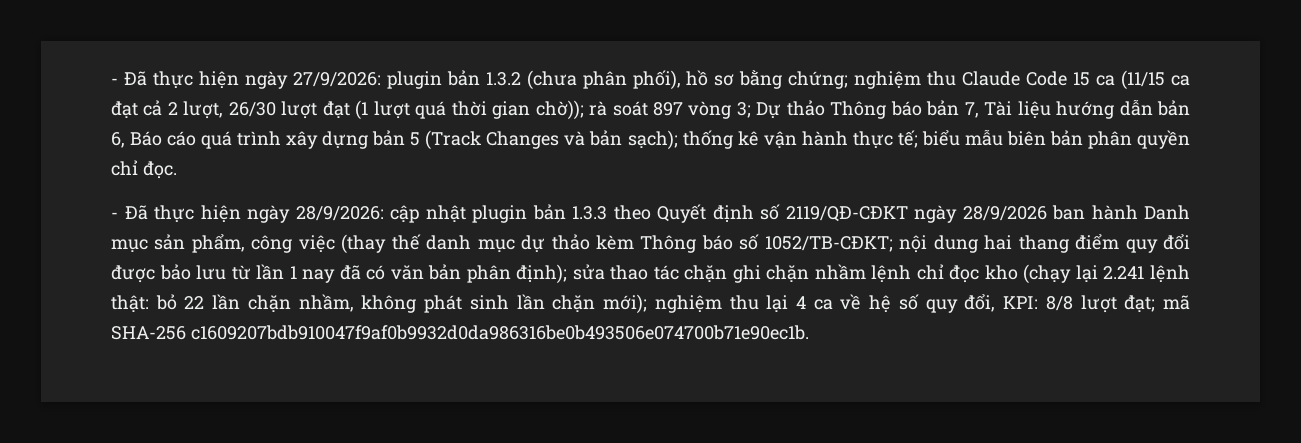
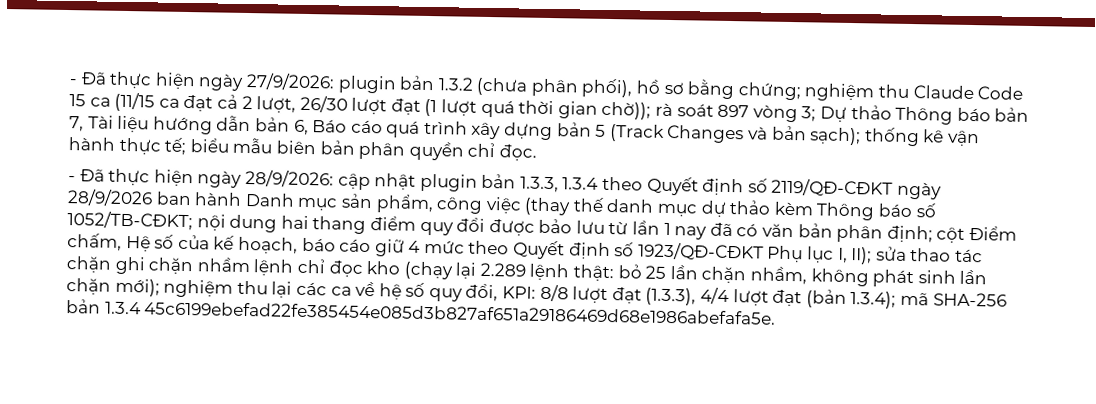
- cập nhật plugin bản 1.3.3 theo Quyết định số 2119/QĐ-CĐKT ngày 28/9/2026 ban hành Danh mục sản phẩm, công việc (thay thế danh mục dự thảo kèm Thông báo số 1052/TB-CĐKT;
+ cập nhật plugin bản 1.3.3, 1.3.4 theo Quyết định số 2119/QĐ-CĐKT ngày 28/9/2026 ban hành Danh mục sản phẩm, công việc (thay thế danh mục dự thảo kèm Thông báo số 1052/TB-CĐKT;
- nội dung hai thang điểm quy đổi được bảo lưu từ lần 1 nay đã có văn bản phân định);
+ nội dung hai thang điểm quy đổi được bảo lưu từ lần 1 nay đã có văn bản phân định; cột Điểm chấm, Hệ số của kế hoạch, báo cáo giữ 4 mức theo Quyết định số 1923/QĐ-CĐKT Phụ lục I, II);
- sửa thao tác chặn ghi chặn nhầm lệnh chỉ đọc kho (chạy lại 2.241 lệnh thật:
+ sửa thao tác chặn ghi chặn nhầm lệnh chỉ đọc kho (chạy lại 2.289 lệnh thật:
- bỏ 22 lần chặn nhầm, không phát sinh lần chặn mới);
+ bỏ 25 lần chặn nhầm, không phát sinh lần chặn mới);
- nghiệm thu lại 4 ca về hệ số quy đổi, KPI:
+ nghiệm thu lại các ca về hệ số quy đổi, KPI:
- 8/8 lượt đạt; mã SHA-256 c1609207bdb910047f9af0b9932d0da986316be0b493506e074700b71e90ec1b.
+ 8/8 lượt đạt (1.3.3), 4/4 lượt đạt (bản 1.3.4); mã SHA-256 bản 1.3.4 45c6199ebefad22fe385454e085d3b827af651a29186469d68e1986abefafa5e.

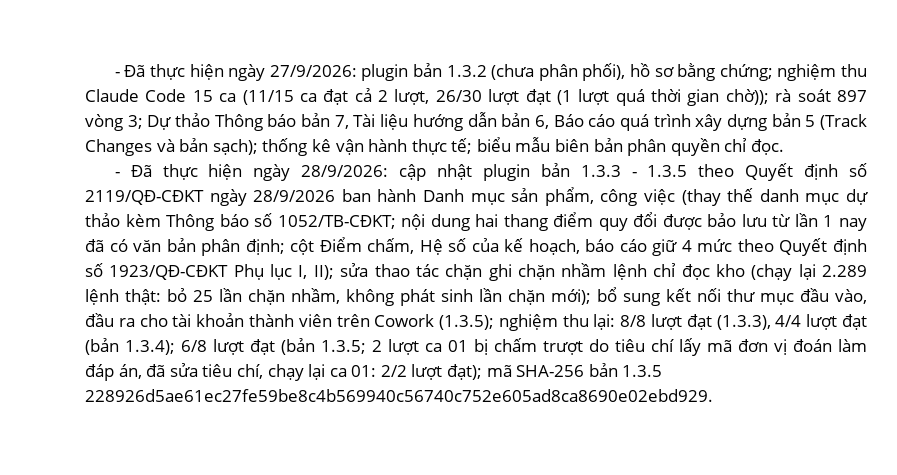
- cập nhật plugin bản 1.3.3, 1.3.4 theo Quyết định số 2119/QĐ-CĐKT ngày 28/9/2026 ban hành Danh mục sản phẩm, công việc (thay thế danh mục dự thảo kèm Thông báo số 1052/TB-CĐKT;
+ cập nhật plugin bản 1.3.3 - 1.3.5 theo Quyết định số 2119/QĐ-CĐKT ngày 28/9/2026 ban hành Danh mục sản phẩm, công việc (thay thế danh mục dự thảo kèm Thông báo số 1052/TB-CĐKT;
- nghiệm thu lại các ca về hệ số quy đổi, KPI:
+ bổ sung kết nối thư mục đầu vào, đầu ra cho tài khoản thành viên trên Cowork (1.3.5); nghiệm thu lại:
+ 6/8 lượt đạt (bản 1.3.5; 2 lượt ca 01 bị chấm trượt do tiêu chí lấy mã đơn vị đoán làm đáp án, đã sửa tiêu chí, chạy lại ca 01: 2/2 lượt đạt);
- mã SHA-256 bản 1.3.4 45c6199ebefad22fe385454e085d3b827af651a29186469d68e1986abefafa5e.
+ mã SHA-256 bản 1.3.5 228926d5ae61ec27fe59be8c4b569940c56740c752e605ad8ca8690e02ebd929.

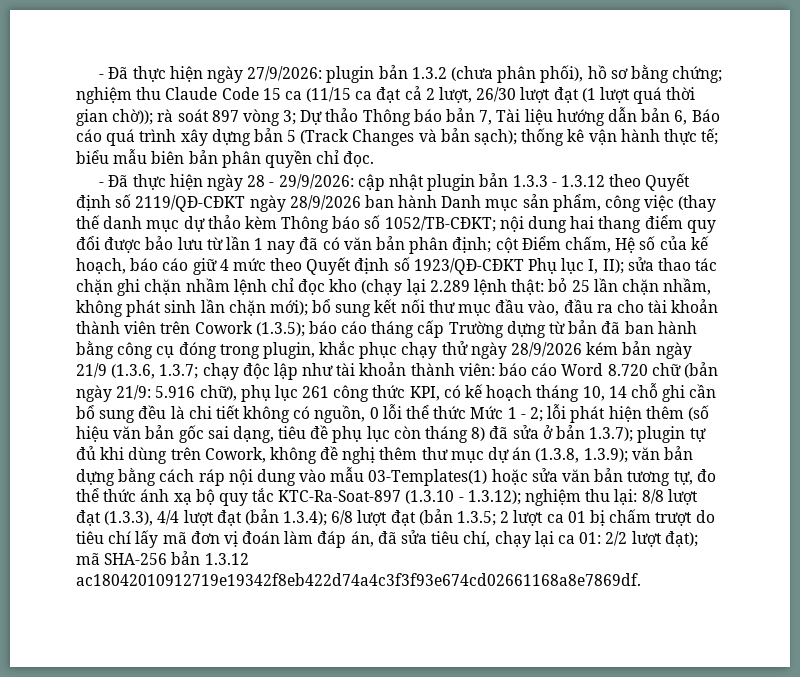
- - Đã thực hiện ngày 28/9/2026:
+ - Đã thực hiện ngày 28 - 29/9/2026:
- cập nhật plugin bản 1.3.3 - 1.3.5 theo Quyết định số 2119/QĐ-CĐKT ngày 28/9/2026 ban hành Danh mục sản phẩm, công việc (thay thế danh mục dự thảo kèm Thông báo số 1052/TB-CĐKT;
+ cập nhật plugin bản 1.3.3 - 1.3.12 theo Quyết định số 2119/QĐ-CĐKT ngày 28/9/2026 ban hành Danh mục sản phẩm, công việc (thay thế danh mục dự thảo kèm Thông báo số 1052/TB-CĐKT;
+ báo cáo tháng cấp Trường dựng từ bản đã ban hành bằng công cụ đóng trong plugin, khắc phục chạy thử ngày 28/9/2026 kém bản ngày 21/9 (1.3.6, 1.3.7; chạy độc lập như tài khoản thành viên: báo cáo Word 8.720 chữ (bản ngày 21/9: 5.916 chữ), phụ lục 261 công thức KPI, có kế hoạch tháng 10, 14 chỗ ghi cần bổ sung đều là chi tiết không có nguồn, 0 lỗi thể thức Mức 1 - 2; lỗi phát hiện thêm (số hiệu văn bản gốc sai dạng, tiêu đề phụ lục còn tháng 8) đã sửa ở bản 1.3.7); plugin tự đủ khi dùng trên Cowork, không đề nghị thêm thư mục dự án (1.3.8, 1.3.9); văn bản dựng bằng cách ráp nội dung vào mẫu 03-Templates(1) hoặc sửa văn bản tương tự, đo thể thức ánh xạ bộ quy tắc KTC-Ra-Soat-897 (1.3.10 - 1.3.12);
- mã SHA-256 bản 1.3.5 228926d5ae61ec27fe59be8c4b569940c56740c752e605ad8ca8690e02ebd929.
+ mã SHA-256 bản 1.3.12 ac18042010912719e19342f8eb422d74a4c3f3f93e674cd02661168a8e7869df.

